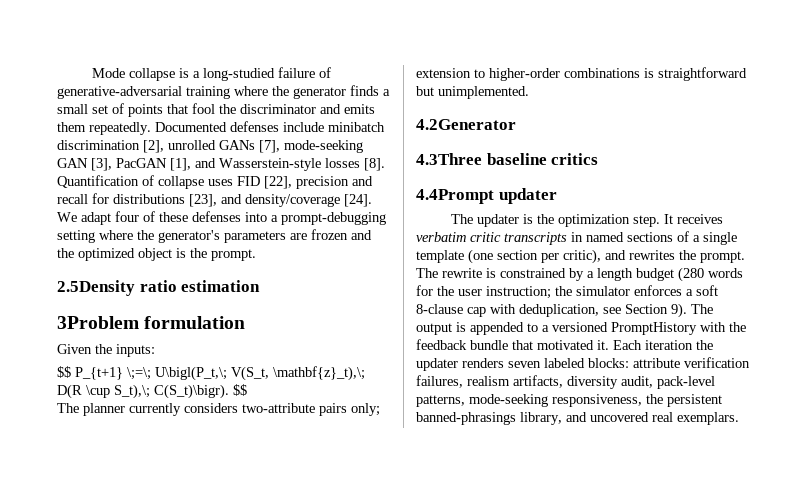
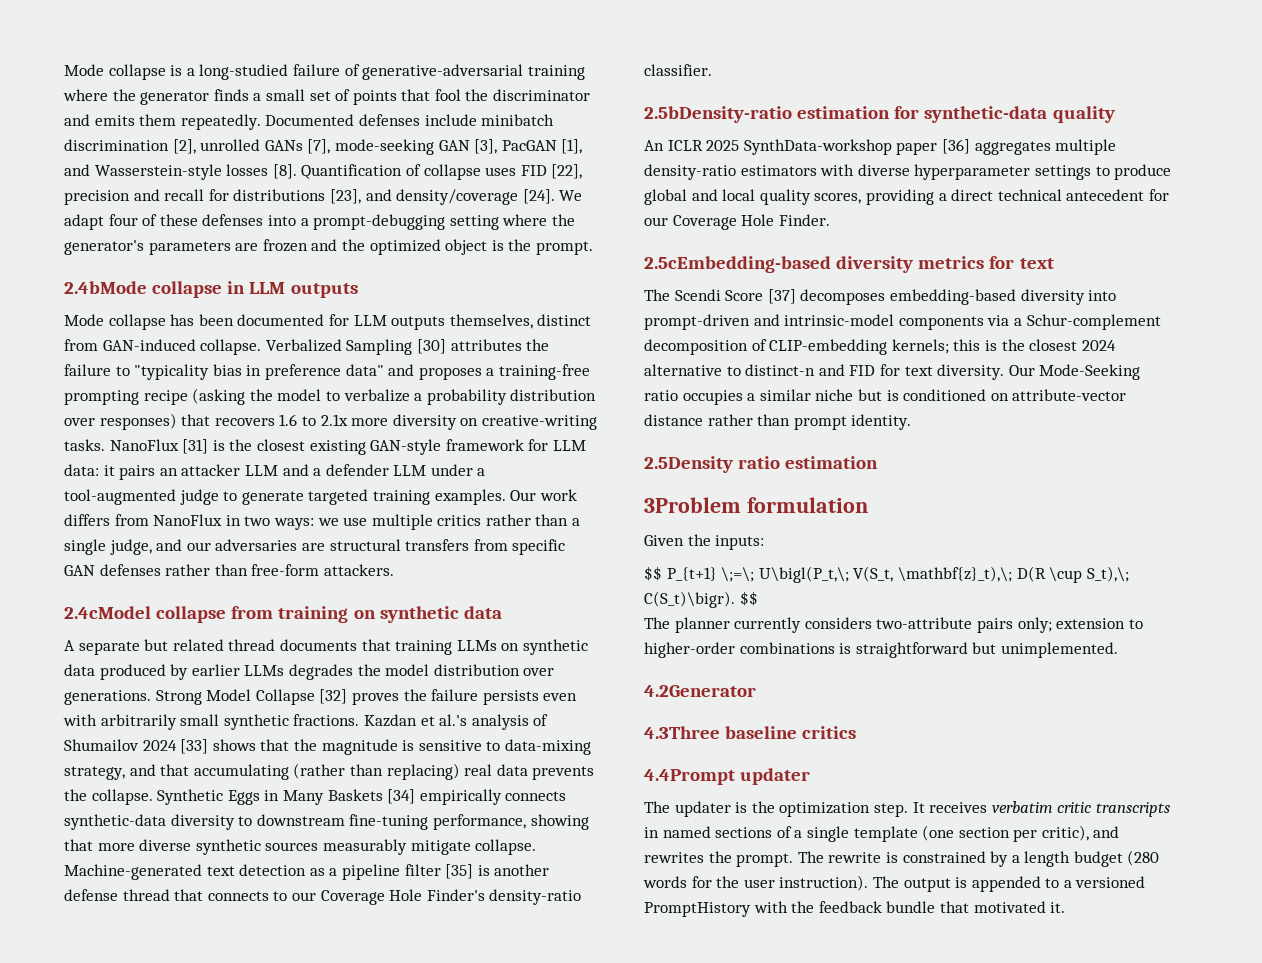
+ 2.4bMode collapse in LLM outputs
+ Mode collapse has been documented for LLM outputs themselves, distinct from GAN-induced collapse. Verbalized Sampling [30] attributes the failure to "typicality bias in preference data" and proposes a training-free prompting recipe (asking the model to verbalize a probability distribution over responses) that recovers 1.6 to 2.1x more diversity on creative-writing tasks. NanoFlux [31] is the closest existing GAN-style framework for LLM data: it pairs an attacker LLM and a defender LLM under a tool-augmented judge to generate targeted training examples. Our work differs from NanoFlux in two ways: we use multiple critics rather than a single judge, and our adversaries are structural transfers from specific GAN defenses rather than free-form attackers.
+ 2.4cModel collapse from training on synthetic data
+ A separate but related thread documents that training LLMs on synthetic data produced by earlier LLMs degrades the model distribution over generations. Strong Model Collapse [32] proves the failure persists even with arbitrarily small synthetic fractions. Kazdan et al.'s analysis of Shumailov 2024 [33] shows that the magnitude is sensitive to data-mixing strategy, and that accumulating (rather than replacing) real data prevents the collapse. Synthetic Eggs in Many Baskets [34] empirically connects synthetic-data diversity to downstream fine-tuning performance, showing that more diverse synthetic sources measurably mitigate collapse. Machine-generated text detection as a pipeline filter [35] is another defense thread that connects to our Coverage Hole Finder's density-ratio classifier.
+ 2.5bDensity-ratio estimation for synthetic-data quality
+ An ICLR 2025 SynthData-workshop paper [36] aggregates multiple density-ratio estimators with diverse hyperparameter settings to produce global and local quality scores, providing a direct technical antecedent for our Coverage Hole Finder.
+ 2.5cEmbedding-based diversity metrics for text
+ The Scendi Score [37] decomposes embedding-based diversity into prompt-driven and intrinsic-model components via a Schur-complement decomposition of CLIP-embedding kernels; this is the closest 2024 alternative to distinct-n and FID for text diversity. Our Mode-Seeking ratio occupies a similar niche but is conditioned on attribute-vector distance rather than prompt identity.
- The rewrite is constrained by a length budget (280 words for the user instruction; the simulator enforces a soft 8-clause cap with deduplication, see Section 9).
+ The rewrite is constrained by a length budget (280 words for the user instruction).
- Each iteration the updater renders seven labeled blocks: attribute verification failures, realism artifacts, diversity audit, pack-level patterns, mode-seeking responsiveness, the persistent banned-phrasings library, and uncovered real exemplars.

